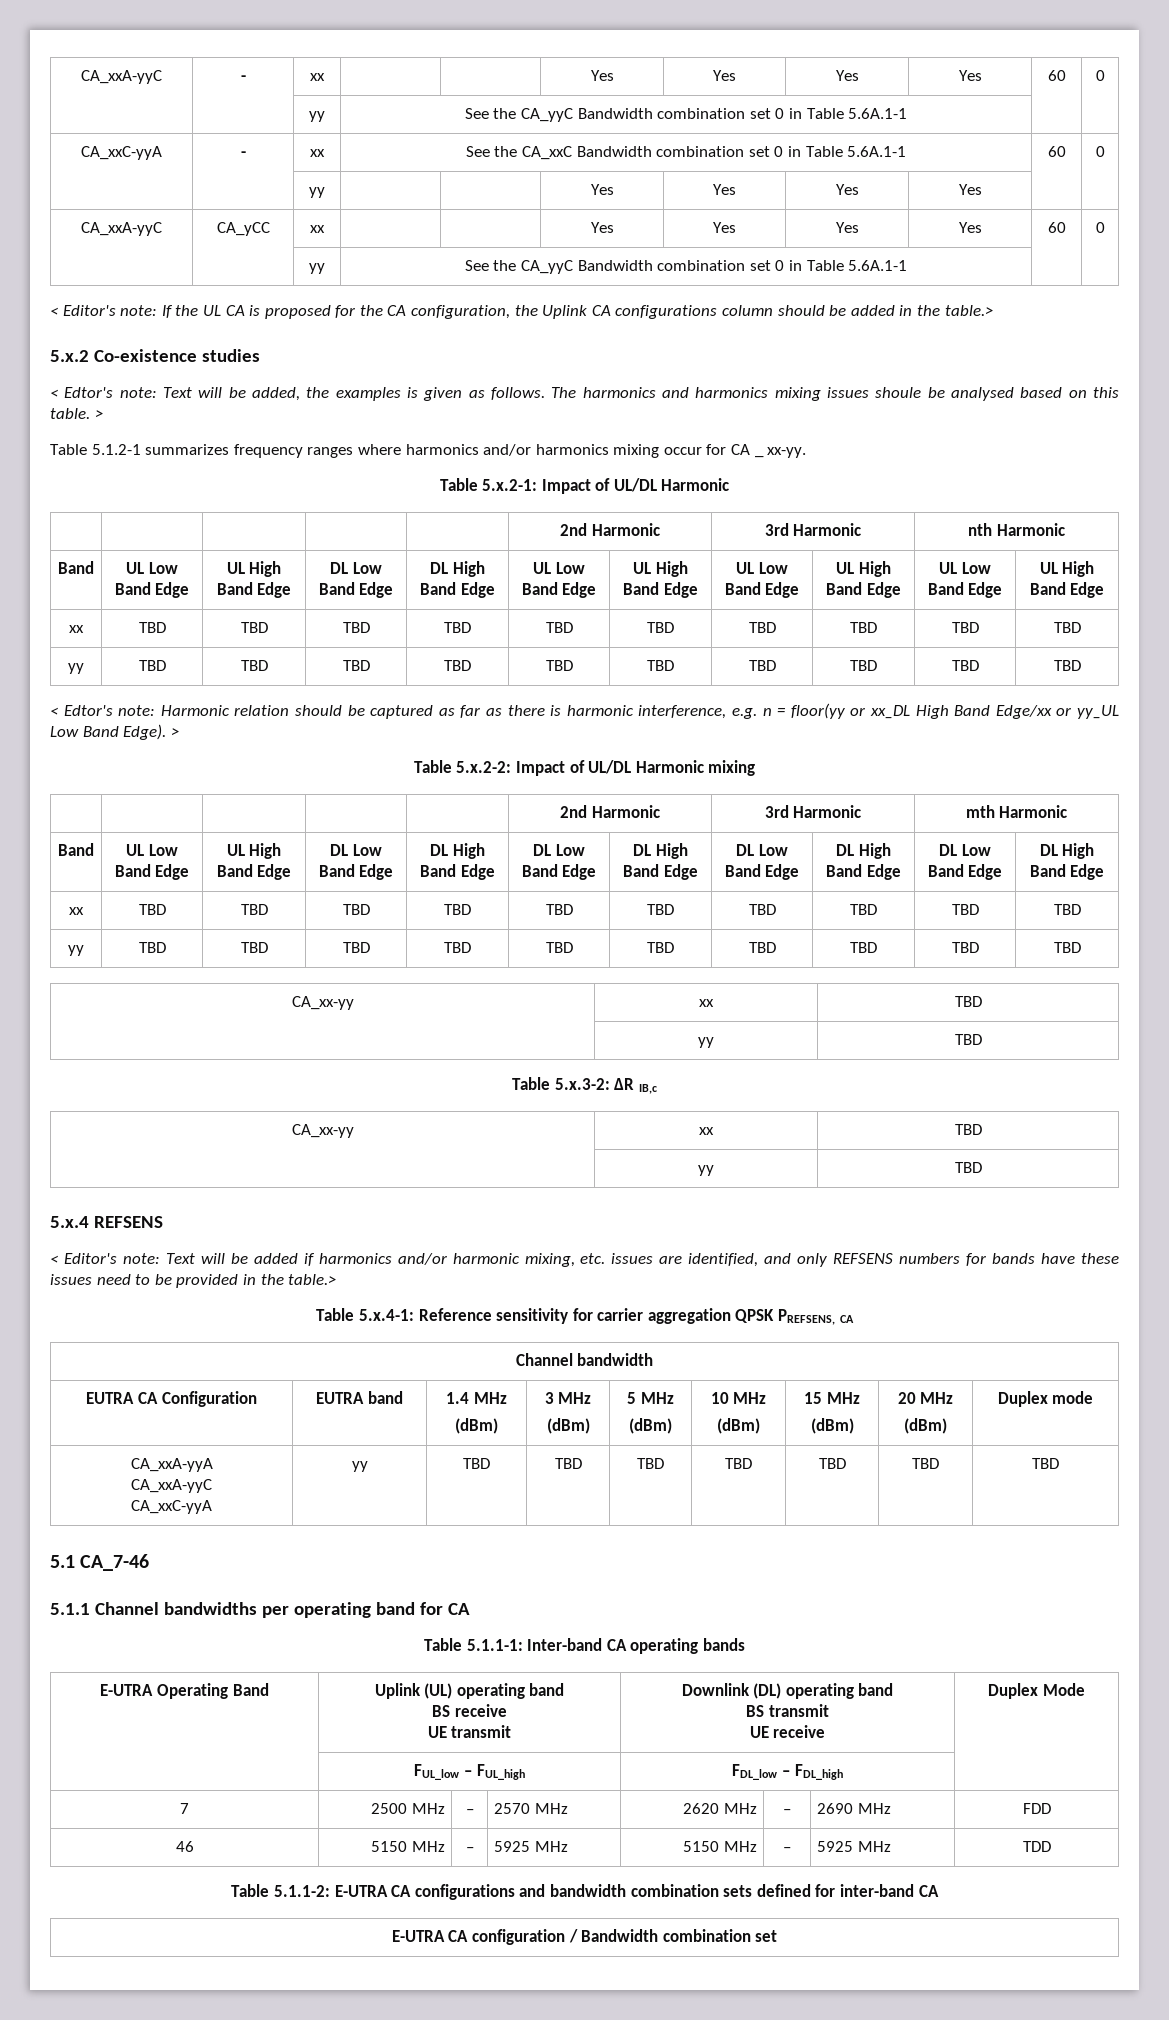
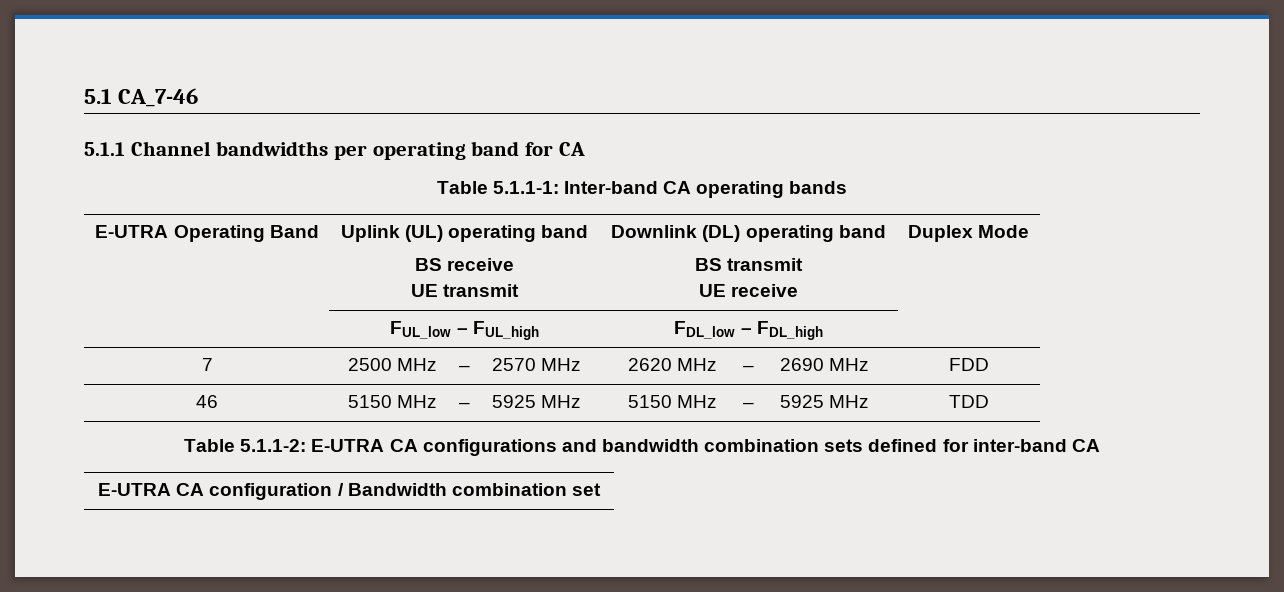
- CA_xxA-yyC | - | xx | | | Yes | Yes | Yes | Yes | 60 | 0
- | | yy | See the CA_yyC Bandwidth combination set 0 in Table 5.6A.1-1 | |
- CA_xxC-yyA | - | xx | See the CA_xxC Bandwidth combination set 0 in Table 5.6A.1-1 | 60 | 0
- | | yy | | | Yes | Yes | Yes | Yes | |
- CA_xxA-yyC | CA_yCC | xx | | | Yes | Yes | Yes | Yes | 60 | 0
- | | yy | See the CA_yyC Bandwidth combination set 0 in Table 5.6A.1-1 | |
- < Editor's note: If the UL CA is proposed for the CA configuration, the Uplink CA configurations column should be added in the table.>
- 5.x.2 Co-existence studies
- < Edtor's note: Text will be added, the examples is given as follows. The harmonics and harmonics mixing issues shoule be analysed based on this table. >
- Table 5.1.2-1 summarizes frequency ranges where harmonics and/or harmonics mixing occur for CA _ xx-yy.
- Table 5.x.2-1: Impact of UL/DL Harmonic
- | | | | | 2nd Harmonic | 3rd Harmonic | nth Harmonic
- Band | UL Low Band Edge | UL High Band Edge | DL Low Band Edge | DL High Band Edge | UL Low Band Edge | UL High Band Edge | UL Low Band Edge | UL High Band Edge | UL Low Band Edge | UL High Band Edge
- xx | TBD | TBD | TBD | TBD | TBD | TBD | TBD | TBD | TBD | TBD
- yy | TBD | TBD | TBD | TBD | TBD | TBD | TBD | TBD | TBD | TBD
- < Edtor's note: Harmonic relation should be captured as far as there is harmonic interference, e.g. n = floor(yy or xx_DL High Band Edge/xx or yy_UL Low Band Edge). >
- Table 5.x.2-2: Impact of UL/DL Harmonic mixing
- | | | | | 2nd Harmonic | 3rd Harmonic | mth Harmonic
- Band | UL Low Band Edge | UL High Band Edge | DL Low Band Edge | DL High Band Edge | DL Low Band Edge | DL High Band Edge | DL Low Band Edge | DL High Band Edge | DL Low Band Edge | DL High Band Edge
- xx | TBD | TBD | TBD | TBD | TBD | TBD | TBD | TBD | TBD | TBD
- yy | TBD | TBD | TBD | TBD | TBD | TBD | TBD | TBD | TBD | TBD
- CA_xx-yy | xx | TBD
- | yy | TBD
- Table 5.x.3-2: ΔR IB,c
- CA_xx-yy | xx | TBD
- | yy | TBD
- 5.x.4 REFSENS
- < Editor's note: Text will be added if harmonics and/or harmonic mixing, etc. issues are identified, and only REFSENS numbers for bands have these issues need to be provided in the table.>
- Table 5.x.4-1: Reference sensitivity for carrier aggregation QPSK PREFSENS, CA
- Channel bandwidth
- EUTRA CA Configuration | EUTRA band | 1.4 MHz
- (dBm) | 3 MHz
- (dBm) | 5 MHz
- (dBm) | 10 MHz
- (dBm) | 15 MHz
- (dBm) | 20 MHz
- (dBm) | Duplex mode
- CA_xxA-yyA
- CA_xxA-yyC
- CA_xxC-yyA | yy | TBD | TBD | TBD | TBD | TBD | TBD | TBD

